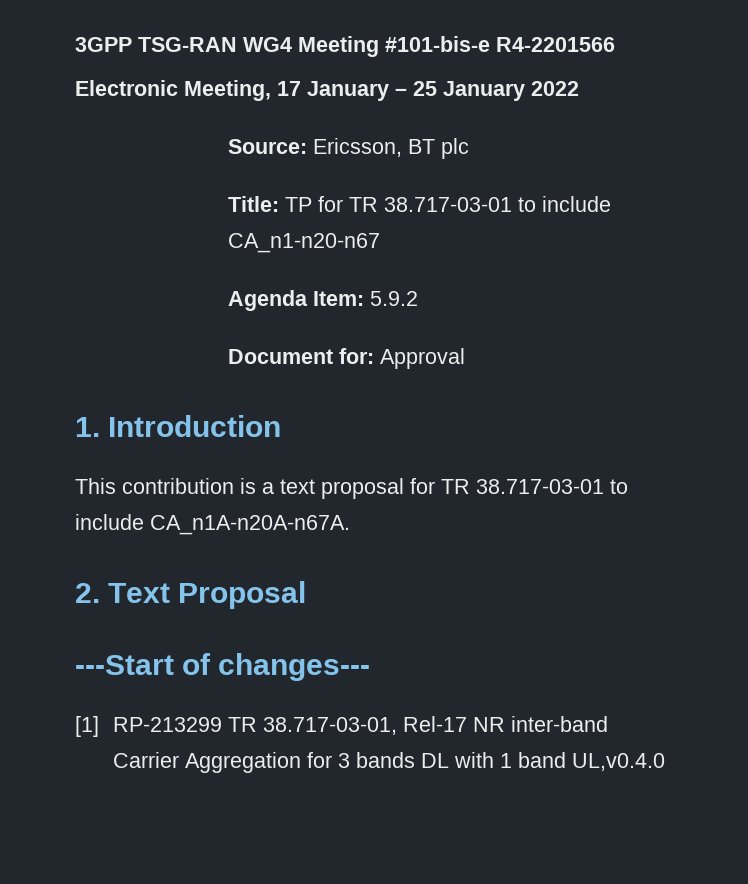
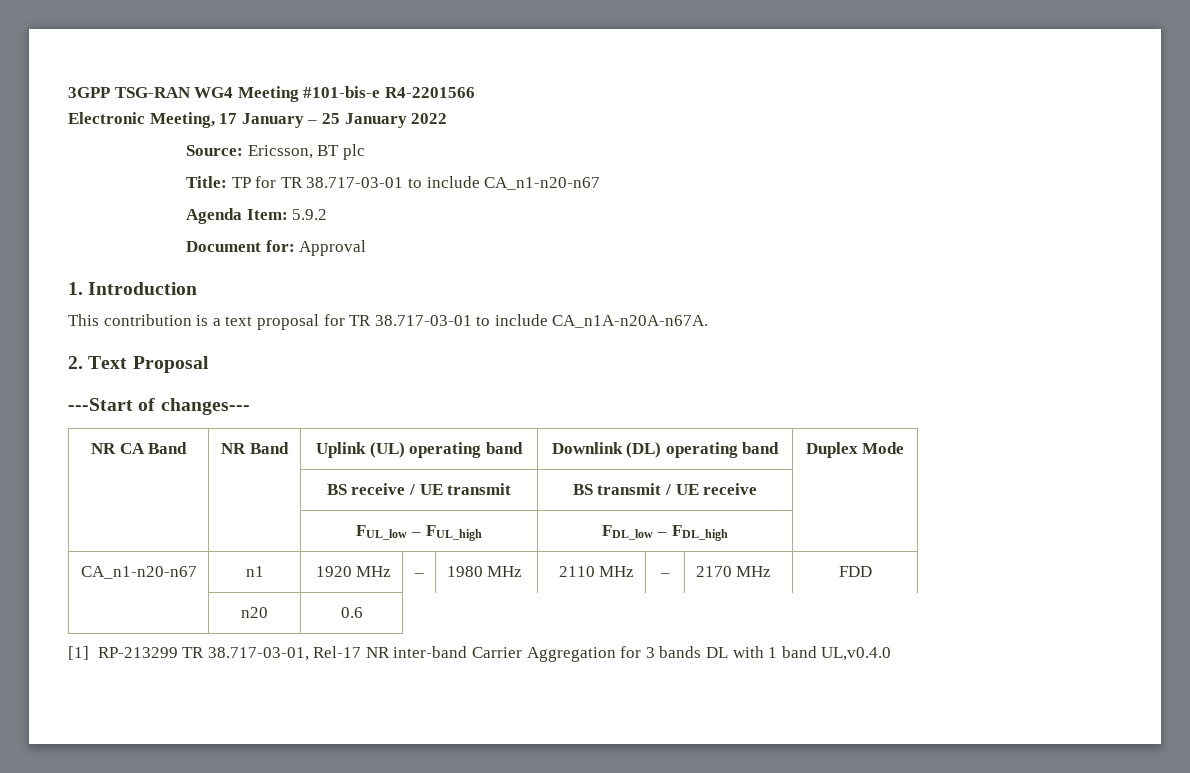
+ NR CA Band | NR Band | Uplink (UL) operating band | Downlink (DL) operating band | Duplex Mode
+ | | BS receive / UE transmit | BS transmit / UE receive |
+ | | FUL_low – FUL_high | FDL_low – FDL_high |
+ CA_n1-n20-n67 | n1 | 1920 MHz | – | 1980 MHz | 2110 MHz | – | 2170 MHz | FDD
+ | n20 | 0.6

